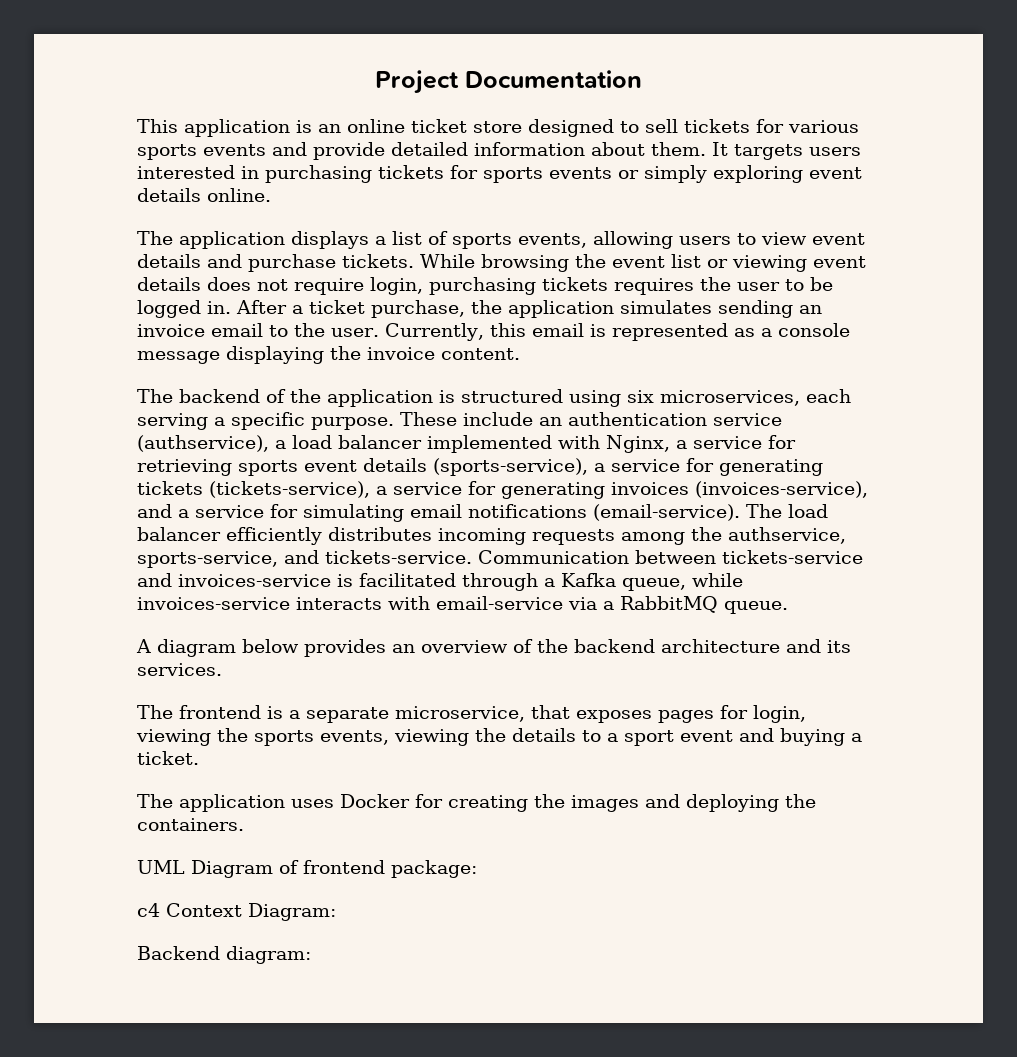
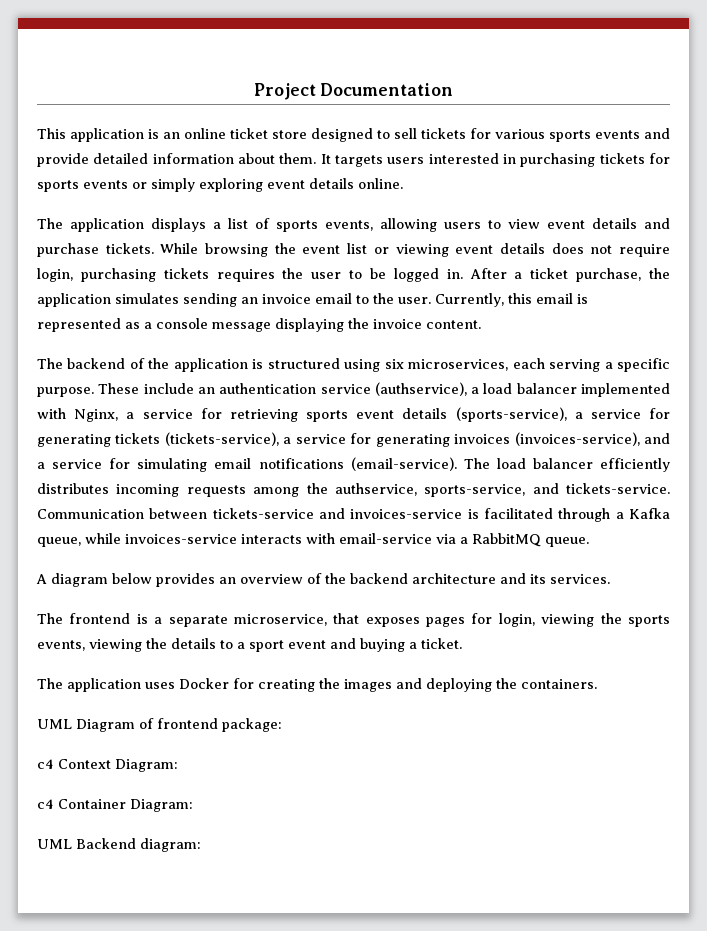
- Backend diagram:
+ c4 Container Diagram:
+ UML Backend diagram:

